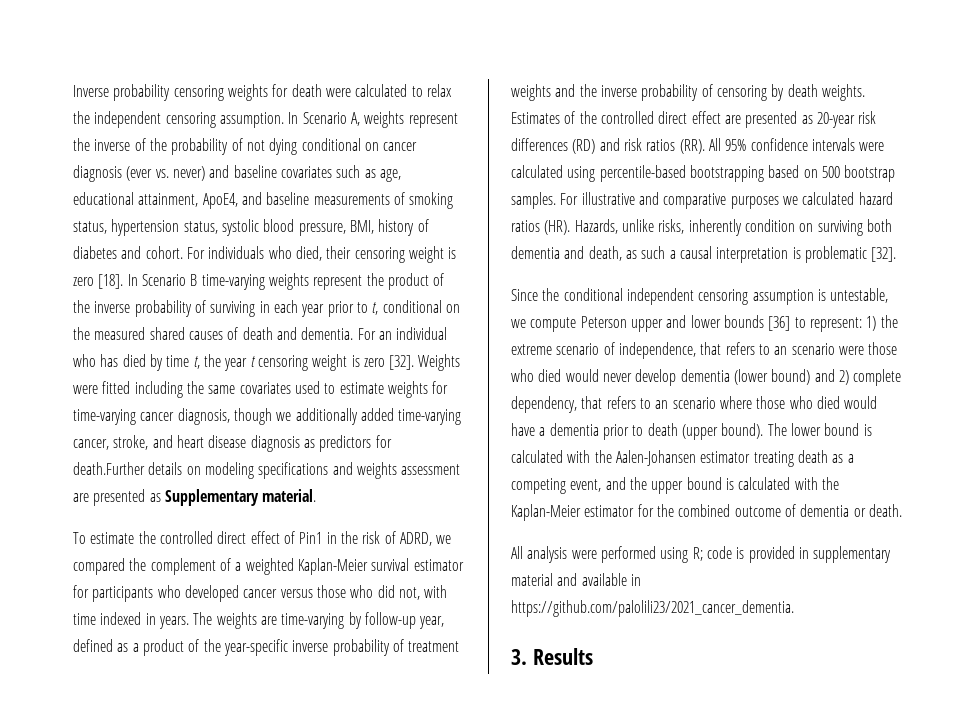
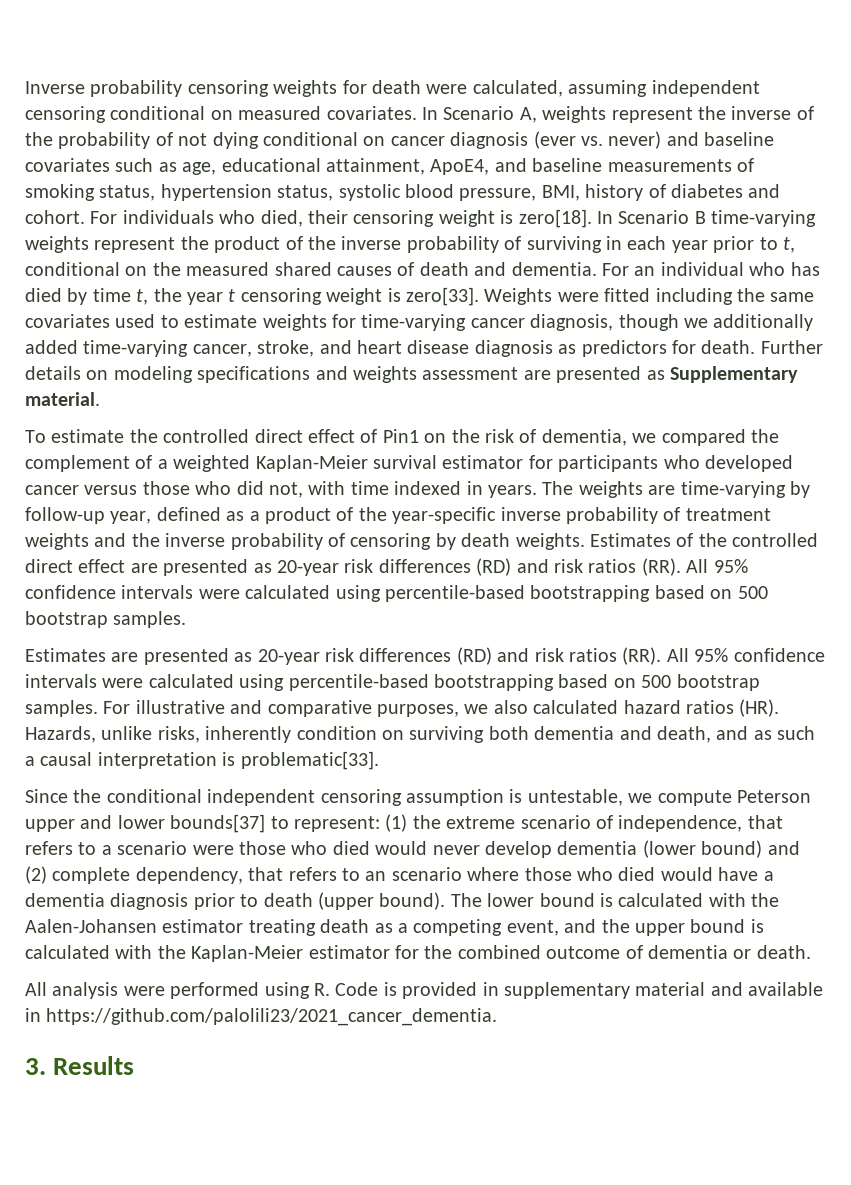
- Inverse probability censoring weights for death were calculated to relax the independent censoring assumption.
+ Inverse probability censoring weights for death were calculated, assuming independent censoring conditional on measured covariates.
- For individuals who died, their censoring weight is zero [18].
+ For individuals who died, their censoring weight is zero[18].
- For an individual who has died by time t, the year t censoring weight is zero [32].
+ For an individual who has died by time t, the year t censoring weight is zero[33].
- Weights were fitted including the same covariates used to estimate weights for time-varying cancer diagnosis, though we additionally added time-varying cancer, stroke, and heart disease diagnosis as predictors for death.Further details on modeling specifications and weights assessment are presented as Supplementary material.
+ Weights were fitted including the same covariates used to estimate weights for time-varying cancer diagnosis, though we additionally added time-varying cancer, stroke, and heart disease diagnosis as predictors for death. Further details on modeling specifications and weights assessment are presented as Supplementary material.
- To estimate the controlled direct effect of Pin1 in the risk of ADRD, we compared the complement of a weighted Kaplan-Meier survival estimator for participants who developed cancer versus those who did not, with time indexed in years.
+ To estimate the controlled direct effect of Pin1 on the risk of dementia, we compared the complement of a weighted Kaplan-Meier survival estimator for participants who developed cancer versus those who did not, with time indexed in years.
- Estimates of the controlled direct effect are presented as 20-year risk differences (RD) and risk ratios (RR). All 95% confidence intervals were calculated using percentile-based bootstrapping based on 500 bootstrap samples. For illustrative and comparative purposes we calculated hazard ratios (HR). Hazards, unlike risks, inherently condition on surviving both dementia and death, as such a causal interpretation is problematic [32].
+ Estimates of the controlled direct effect are presented as 20-year risk differences (RD) and risk ratios (RR). All 95% confidence intervals were calculated using percentile-based bootstrapping based on 500 bootstrap samples.
+ Estimates are presented as 20-year risk differences (RD) and risk ratios (RR). All 95% confidence intervals were calculated using percentile-based bootstrapping based on 500 bootstrap samples. For illustrative and comparative purposes, we also calculated hazard ratios (HR). Hazards, unlike risks, inherently condition on surviving both dementia and death, and as such a causal interpretation is problematic[33].
- Since the conditional independent censoring assumption is untestable, we compute Peterson upper and lower bounds [36] to represent: 1) the extreme scenario of independence, that refers to an scenario were those who died would never develop dementia (lower bound) and 2) complete dependency, that refers to an scenario where those who died would have a dementia prior to death (upper bound).
+ Since the conditional independent censoring assumption is untestable, we compute Peterson upper and lower bounds[37] to represent: (1) the extreme scenario of independence, that refers to a scenario were those who died would never develop dementia (lower bound) and (2) complete dependency, that refers to an scenario where those who died would have a dementia diagnosis prior to death (upper bound).
- All analysis were performed using R; code is provided in supplementary material and available in https://github.com/palolili23/2021_cancer_dementia.
+ All analysis were performed using R. Code is provided in supplementary material and available in https://github.com/palolili23/2021_cancer_dementia.

